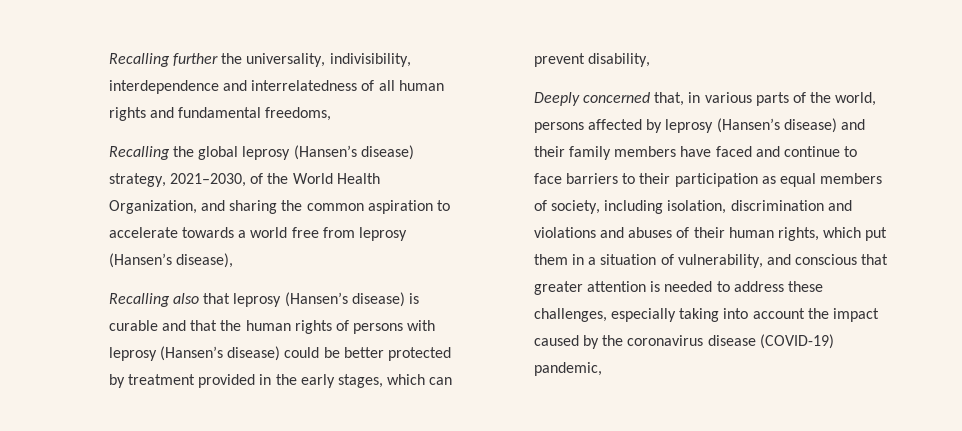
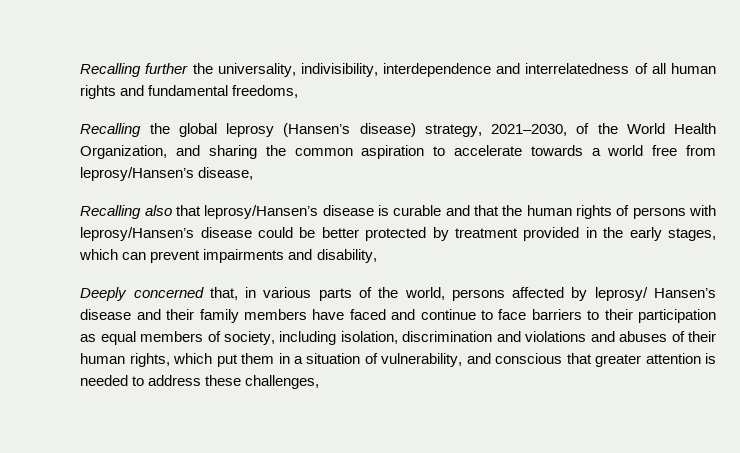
- Recalling the global leprosy (Hansen’s disease) strategy, 2021–2030, of the World Health Organization, and sharing the common aspiration to accelerate towards a world free from leprosy (Hansen’s disease),
+ Recalling the global leprosy (Hansen’s disease) strategy, 2021–2030, of the World Health Organization, and sharing the common aspiration to accelerate towards a world free from leprosy/Hansen’s disease,
- Recalling also that leprosy (Hansen’s disease) is curable and that the human rights of persons with leprosy (Hansen’s disease) could be better protected by treatment provided in the early stages, which can prevent disability,
+ Recalling also that leprosy/Hansen’s disease is curable and that the human rights of persons with leprosy/Hansen’s disease could be better protected by treatment provided in the early stages, which can prevent impairments and disability,
- Deeply concerned that, in various parts of the world, persons affected by leprosy (Hansen’s disease) and their family members have faced and continue to face barriers to their participation as equal members of society, including isolation, discrimination and violations and abuses of their human rights, which put them in a situation of vulnerability, and conscious that greater attention is needed to address these challenges, especially taking into account the impact caused by the coronavirus disease (COVID-19) pandemic,
+ Deeply concerned that, in various parts of the world, persons affected by leprosy/ Hansen’s disease and their family members have faced and continue to face barriers to their participation as equal members of society, including isolation, discrimination and violations and abuses of their human rights, which put them in a situation of vulnerability, and conscious that greater attention is needed to address these challenges,

